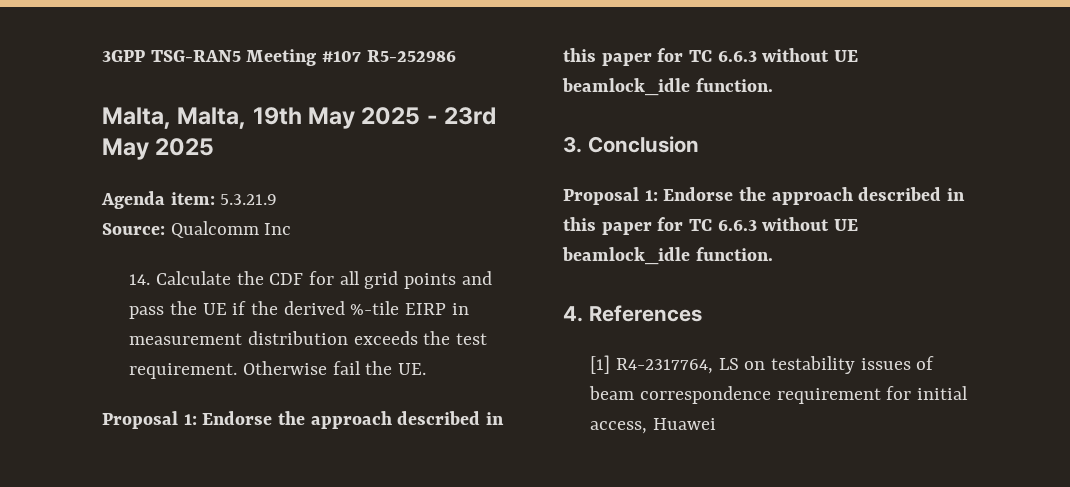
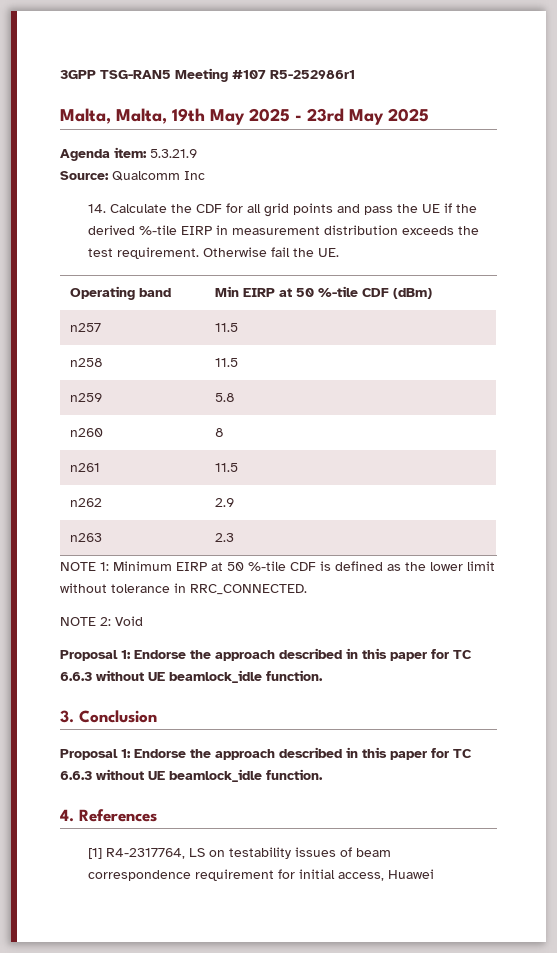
- 3GPP TSG-RAN5 Meeting #107 R5-252986
+ 3GPP TSG-RAN5 Meeting #107 R5-252986r1
+ Operating band | Min EIRP at 50 %-tile CDF (dBm)
+ n257 | 11.5
+ n258 | 11.5
+ n259 | 5.8
+ n260 | 8
+ n261 | 11.5
+ n262 | 2.9
+ n263 | 2.3
+ NOTE 1: Minimum EIRP at 50 %-tile CDF is defined as the lower limit without tolerance in RRC_CONNECTED.
+ NOTE 2: Void

